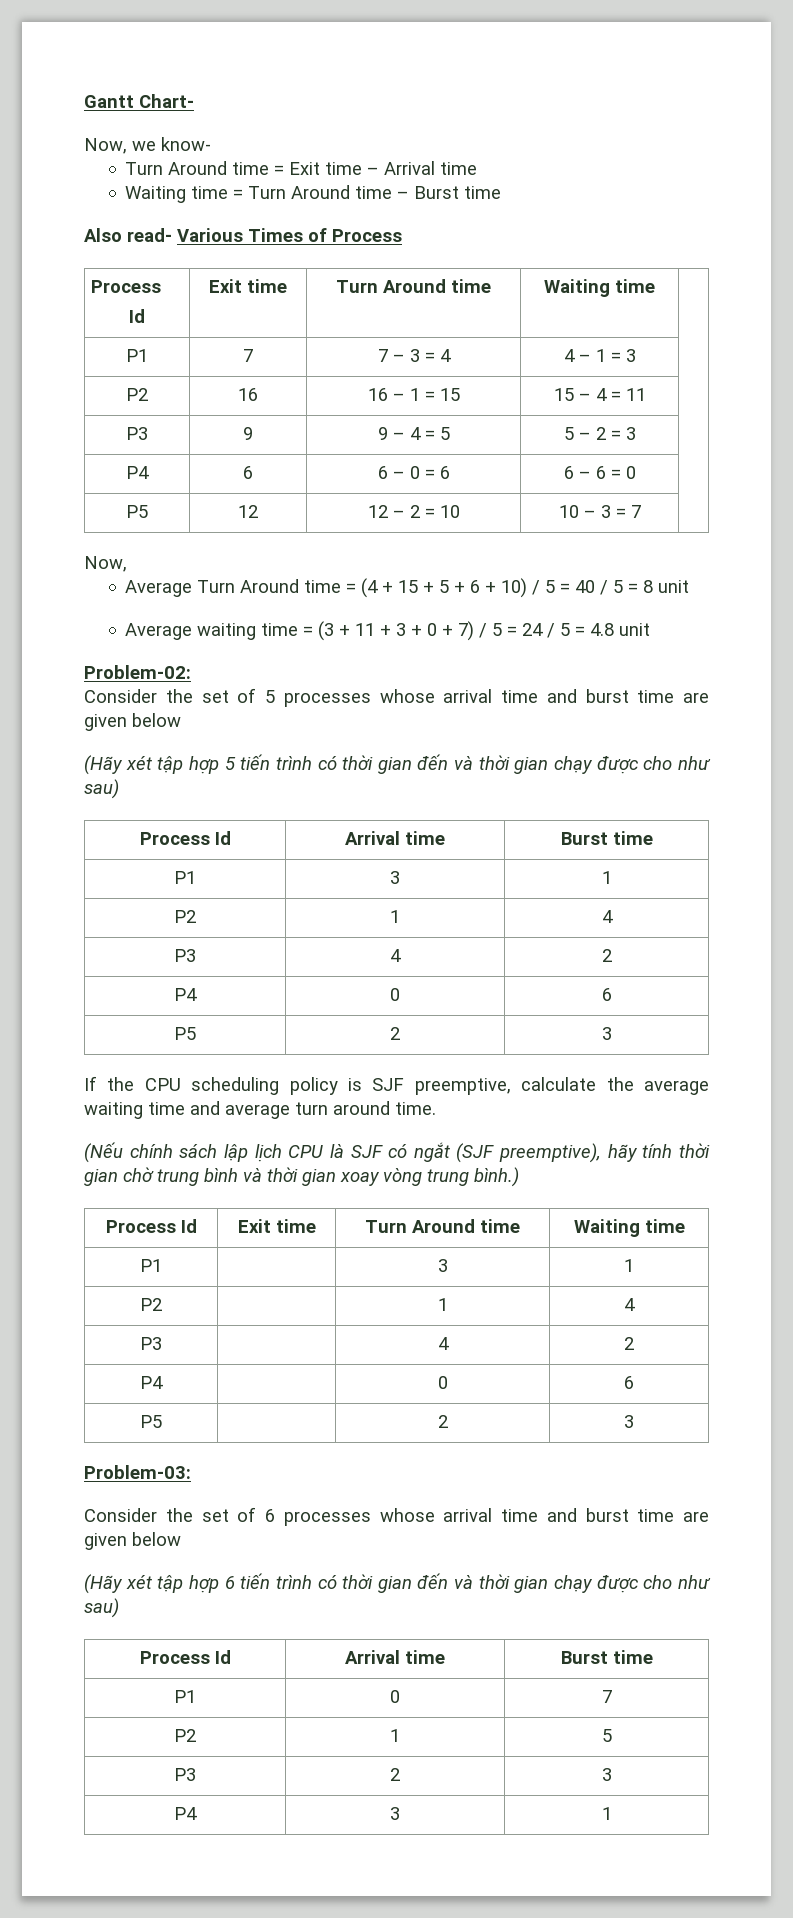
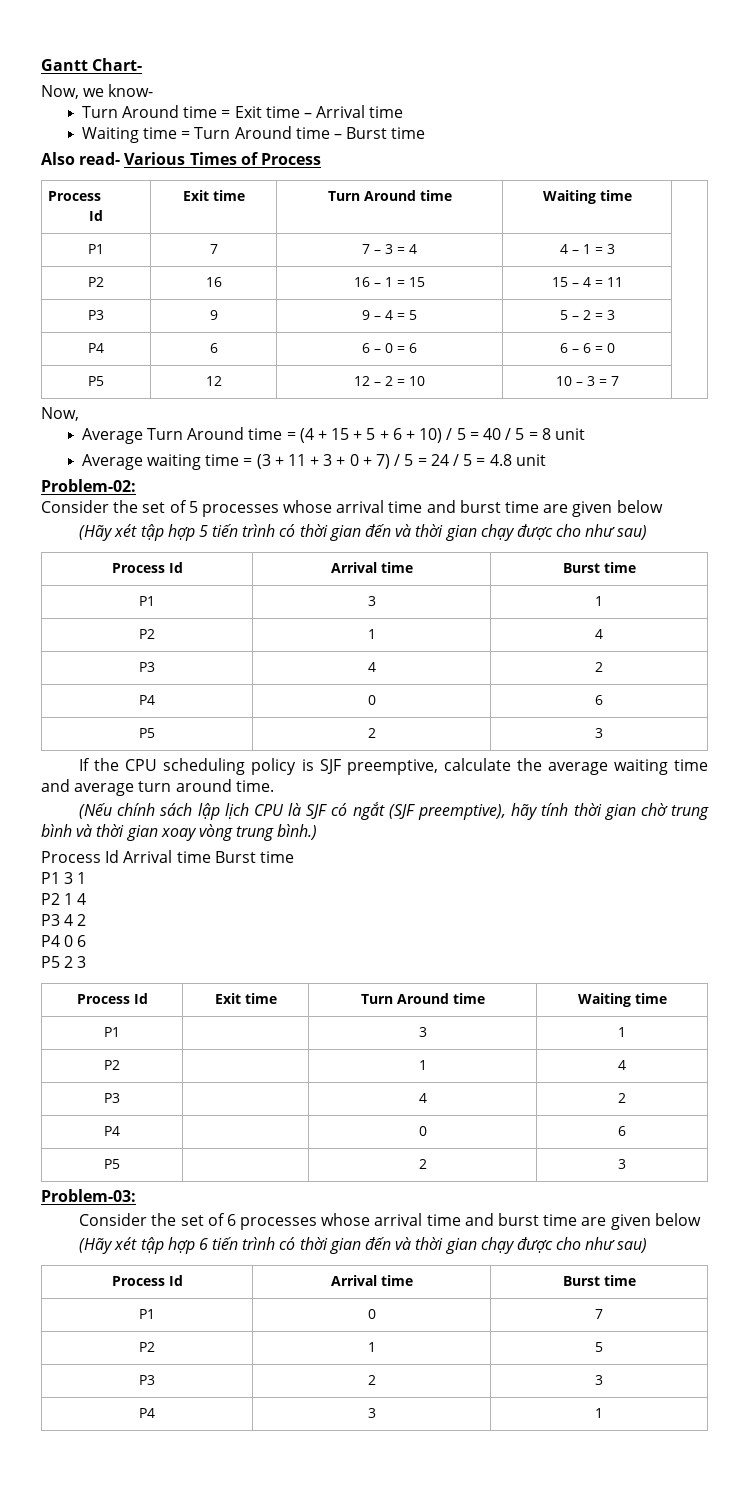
+ Process Id Arrival time Burst time
+ P1 3 1
+ P2 1 4
+ P3 4 2
+ P4 0 6
+ P5 2 3

